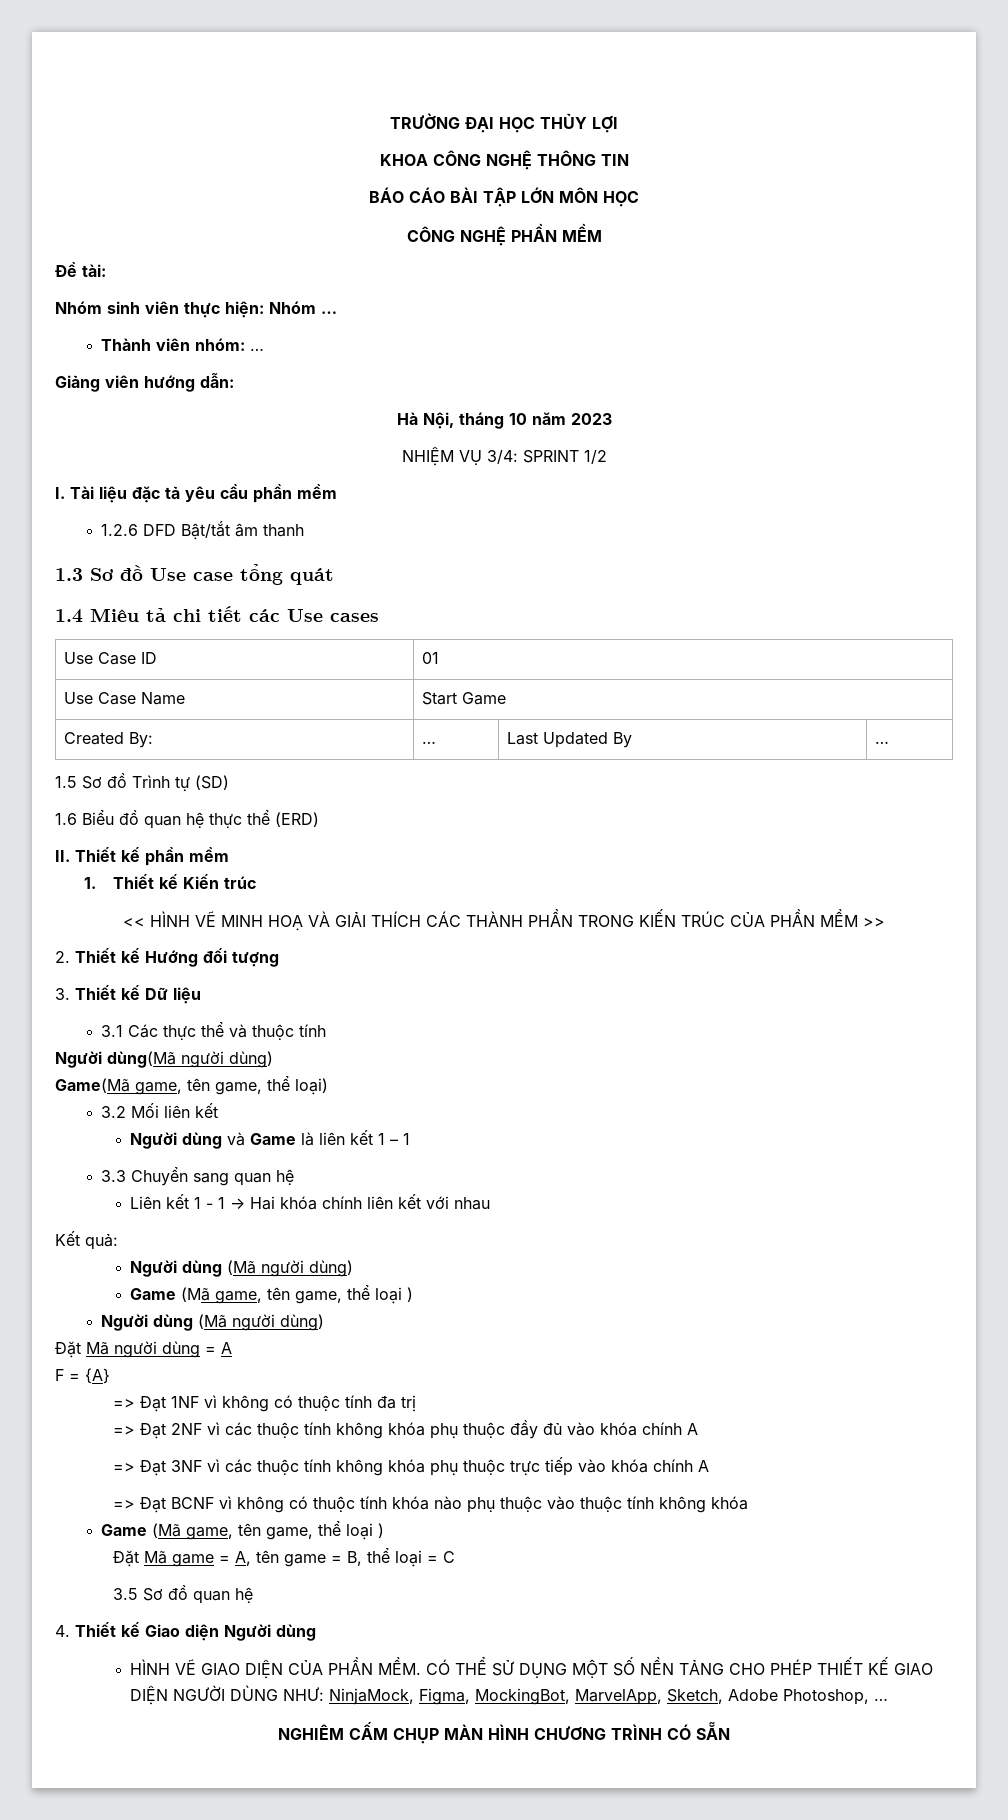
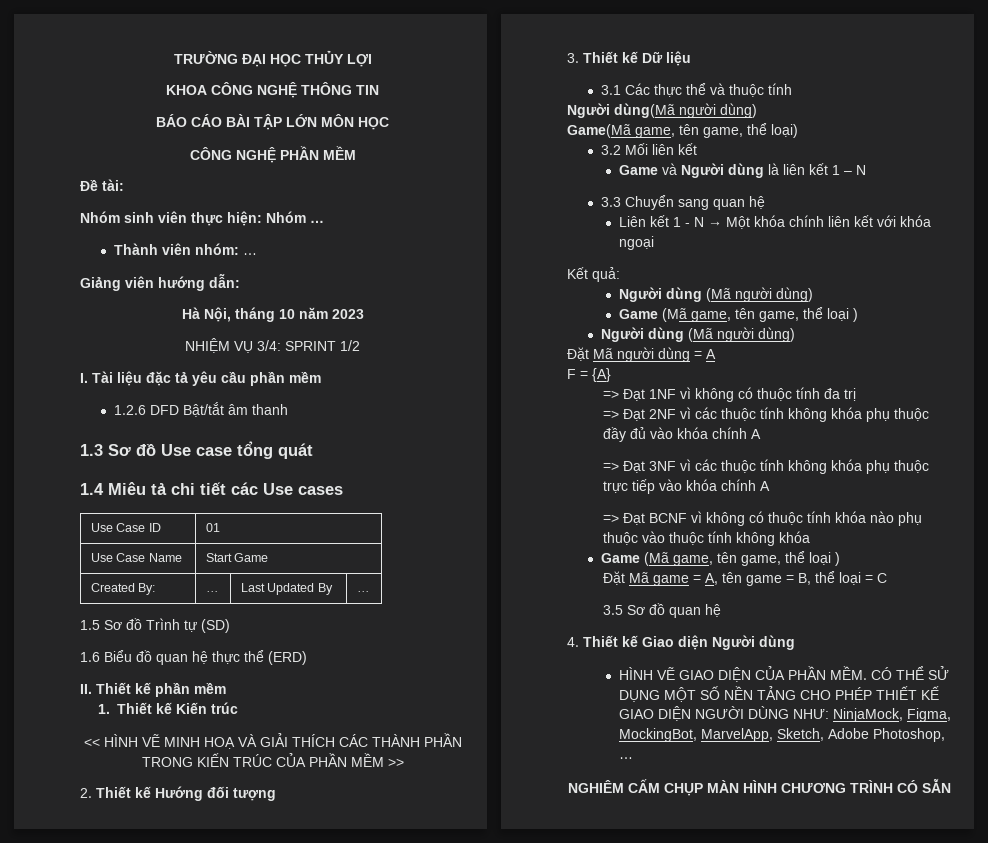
- Người dùng và Game là liên kết 1 – 1
+ Game và Người dùng là liên kết 1 – N
- Liên kết 1 - 1 → Hai khóa chính liên kết với nhau
+ Liên kết 1 - N → Một khóa chính liên kết với khóa ngoại

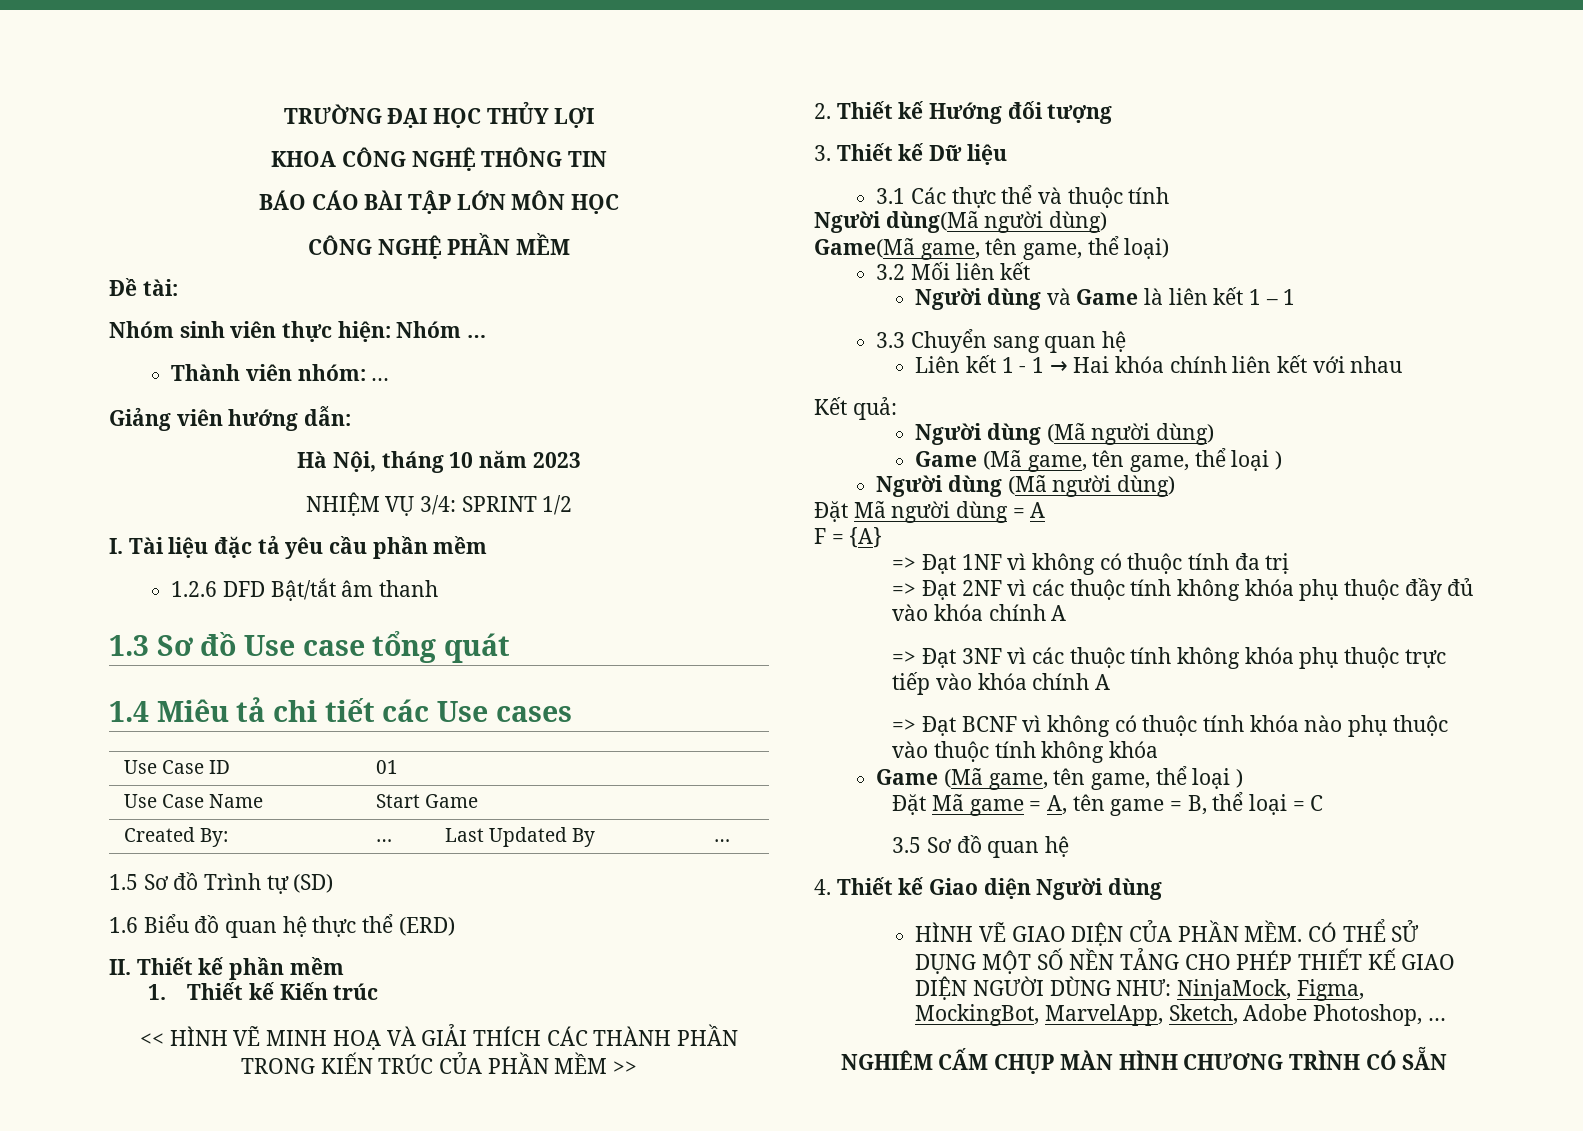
- Game và Người dùng là liên kết 1 – N
+ Người dùng và Game là liên kết 1 – 1
- Liên kết 1 - N → Một khóa chính liên kết với khóa ngoại
+ Liên kết 1 - 1 → Hai khóa chính liên kết với nhau

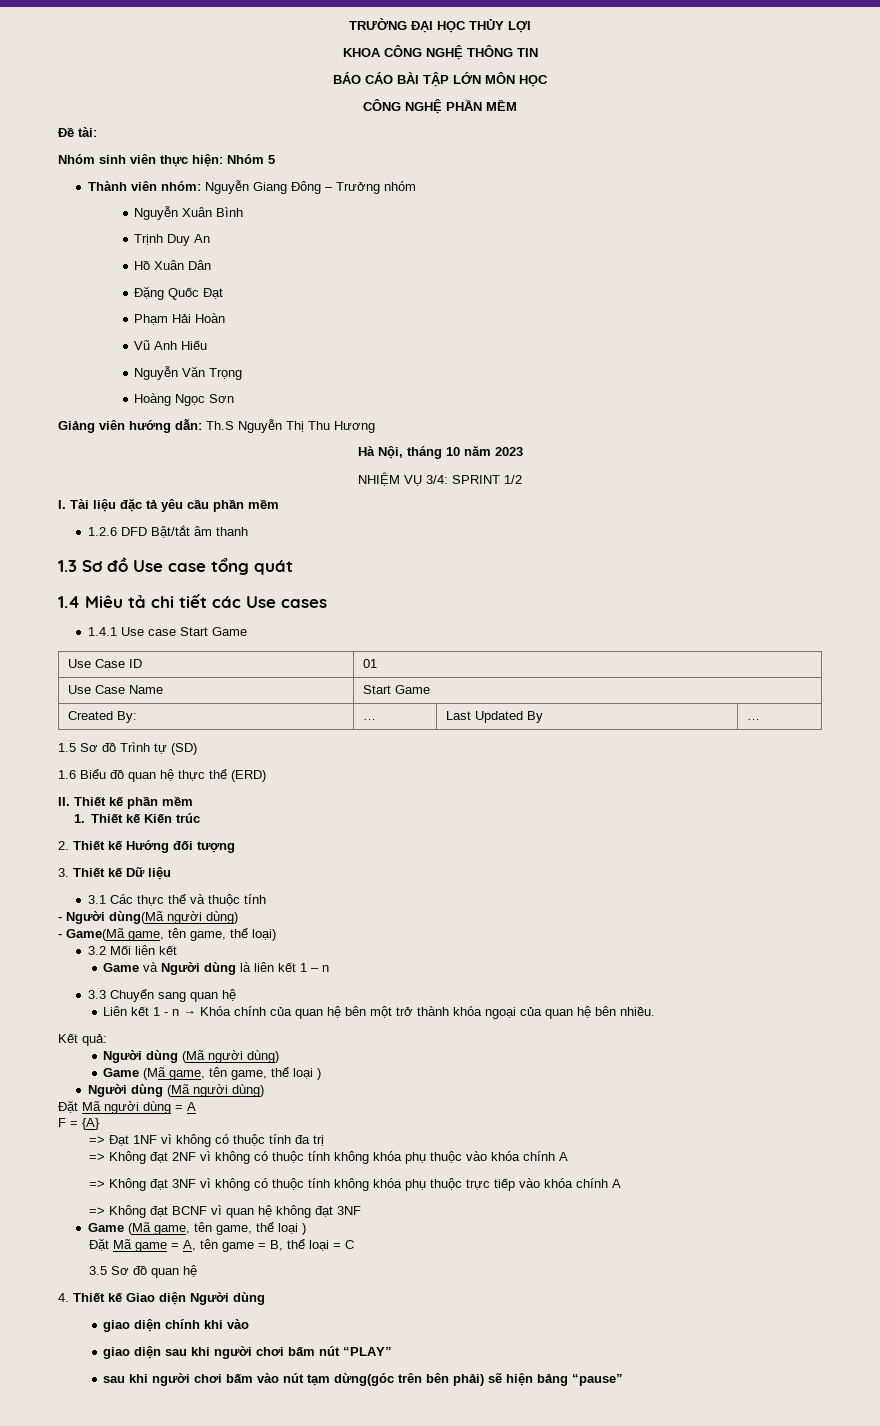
- Nhóm sinh viên thực hiện: Nhóm …
+ Nhóm sinh viên thực hiện: Nhóm 5
- Thành viên nhóm: …
+ Thành viên nhóm: Nguyễn Giang Đông – Trưởng nhóm
+ Nguyễn Xuân Bình
+ Trịnh Duy An
+ Hồ Xuân Dân
+ Đặng Quốc Đạt
+ Phạm Hải Hoàn
+ Vũ Anh Hiếu
+ Nguyễn Văn Trọng
+ Hoàng Ngọc Sơn
- Giảng viên hướng dẫn:
+ Giảng viên hướng dẫn: Th.S Nguyễn Thị Thu Hương
+ 1.4.1 Use case Start Game
- << HÌNH VẼ MINH HOẠ VÀ GIẢI THÍCH CÁC THÀNH PHẦN TRONG KIẾN TRÚC CỦA PHẦN MỀM >>
- Người dùng(Mã người dùng)
+ - Người dùng(Mã người dùng)
- Game(Mã game, tên game, thể loại)
+ - Game(Mã game, tên game, thể loại)
- Người dùng và Game là liên kết 1 – 1
+ Game và Người dùng là liên kết 1 – n
- Liên kết 1 - 1 → Hai khóa chính liên kết với nhau
+ Liên kết 1 - n → Khóa chính của quan hệ bên một trở thành khóa ngoại của quan hệ bên nhiều.
- => Đạt 2NF vì các thuộc tính không khóa phụ thuộc đầy đủ vào khóa chính A
- => Đạt 3NF vì các thuộc tính không khóa phụ thuộc trực tiếp vào khóa chính A
+ => Không đạt 2NF vì không có thuộc tính không khóa phụ thuộc vào khóa chính A
+ => Không đạt 3NF vì không có thuộc tính không khóa phụ thuộc trực tiếp vào khóa chính A
- => Đạt BCNF vì không có thuộc tính khóa nào phụ thuộc vào thuộc tính không khóa
+ => Không đạt BCNF vì quan hệ không đạt 3NF
- HÌNH VẼ GIAO DIỆN CỦA PHẦN MỀM. CÓ THỂ SỬ DỤNG MỘT SỐ NỀN TẢNG CHO PHÉP THIẾT KẾ GIAO DIỆN NGƯỜI DÙNG NHƯ: NinjaMock, Figma, MockingBot, MarvelApp, Sketch, Adobe Photoshop, …
- NGHIÊM CẤM CHỤP MÀN HÌNH CHƯƠNG TRÌNH CÓ SẴN
+ giao diện chính khi vào
+ giao diện sau khi người chơi bấm nút “PLAY”
+ sau khi người chơi bấm vào nút tạm dừng(góc trên bên phải) sẽ hiện bảng “pause”

